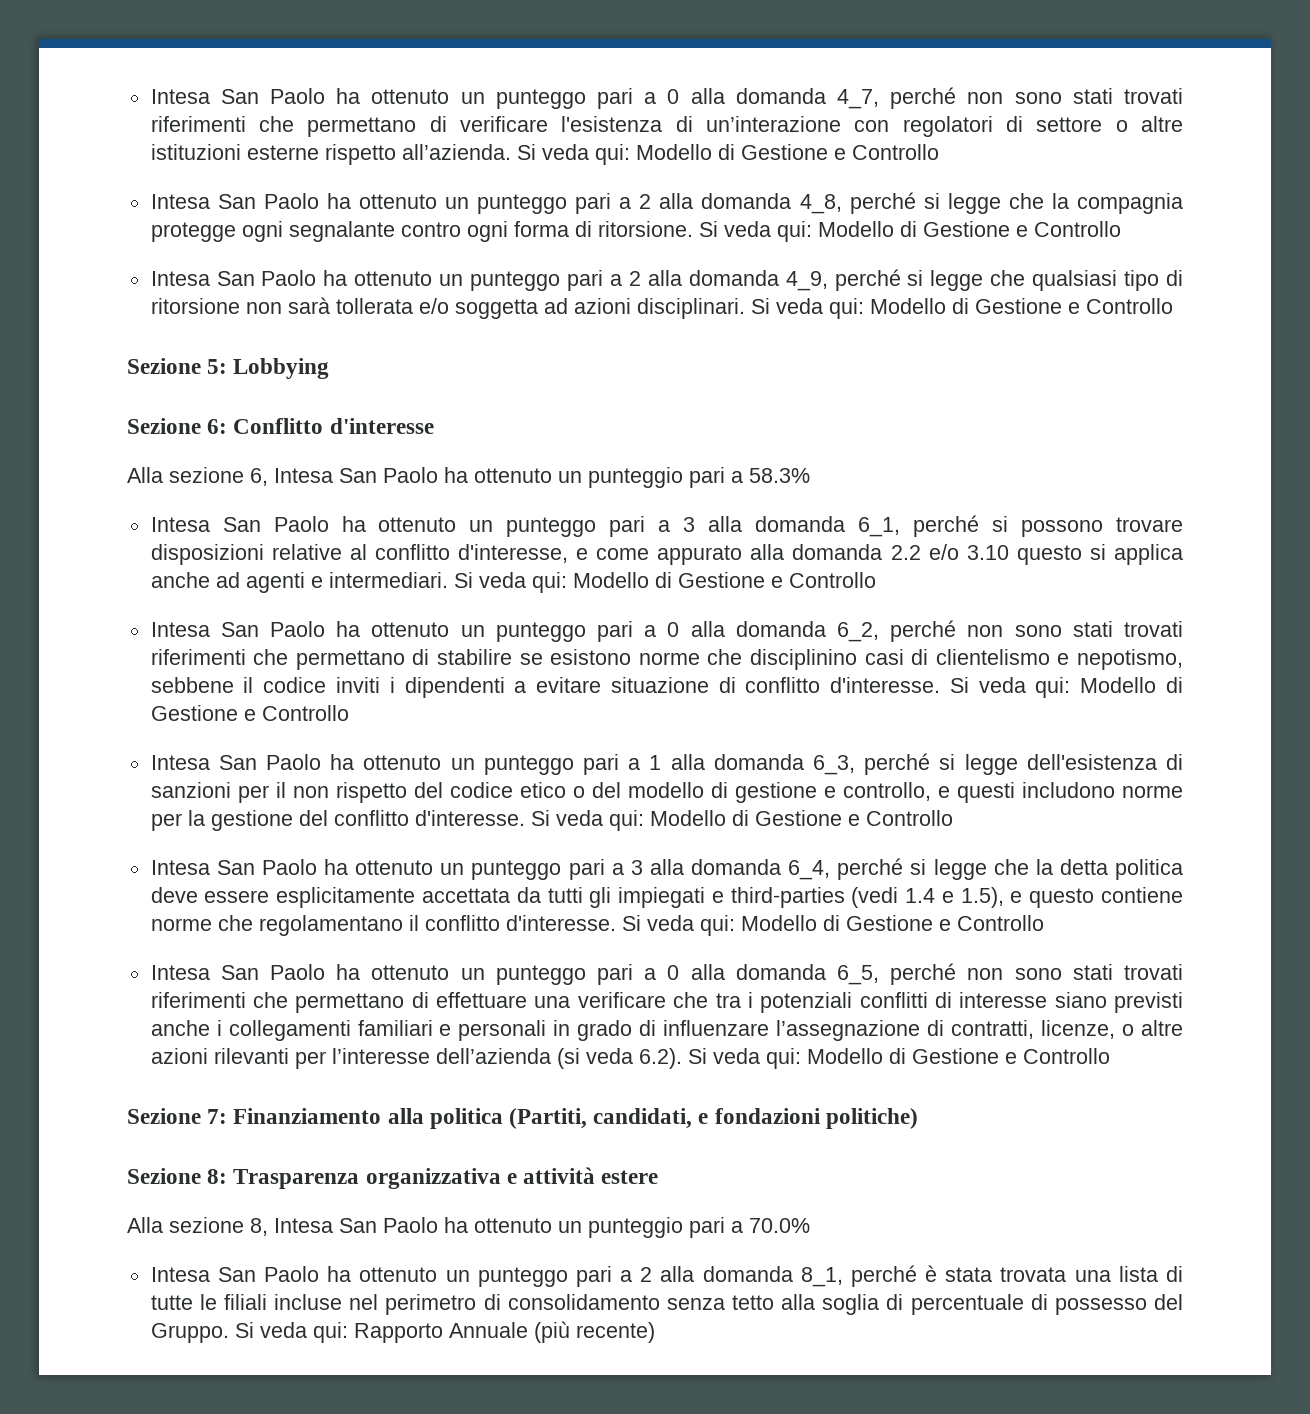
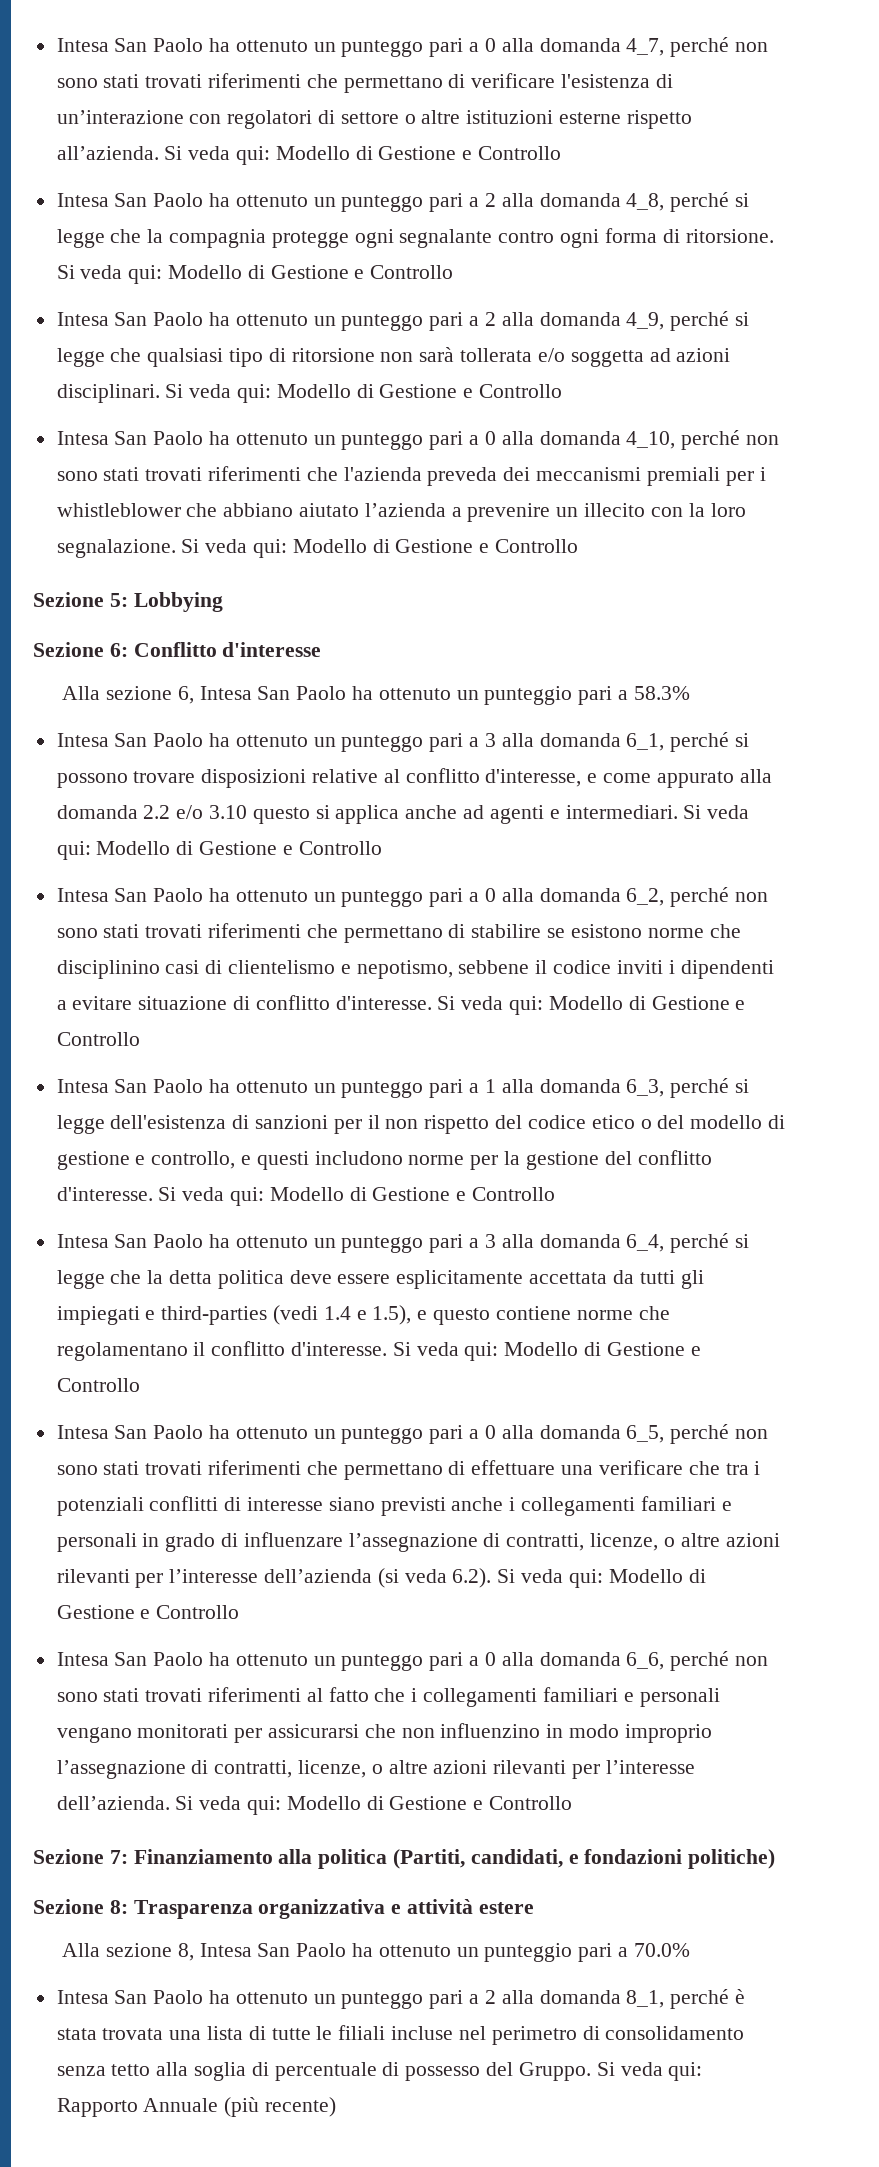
+ Intesa San Paolo ha ottenuto un punteggo pari a 0 alla domanda 4_10, perché non sono stati trovati riferimenti che l'azienda preveda dei meccanismi premiali per i whistleblower che abbiano aiutato l’azienda a prevenire un illecito con la loro segnalazione. Si veda qui: Modello di Gestione e Controllo
+ Intesa San Paolo ha ottenuto un punteggo pari a 0 alla domanda 6_6, perché non sono stati trovati riferimenti al fatto che i collegamenti familiari e personali vengano monitorati per assicurarsi che non influenzino in modo improprio l’assegnazione di contratti, licenze, o altre azioni rilevanti per l’interesse dell’azienda. Si veda qui: Modello di Gestione e Controllo

